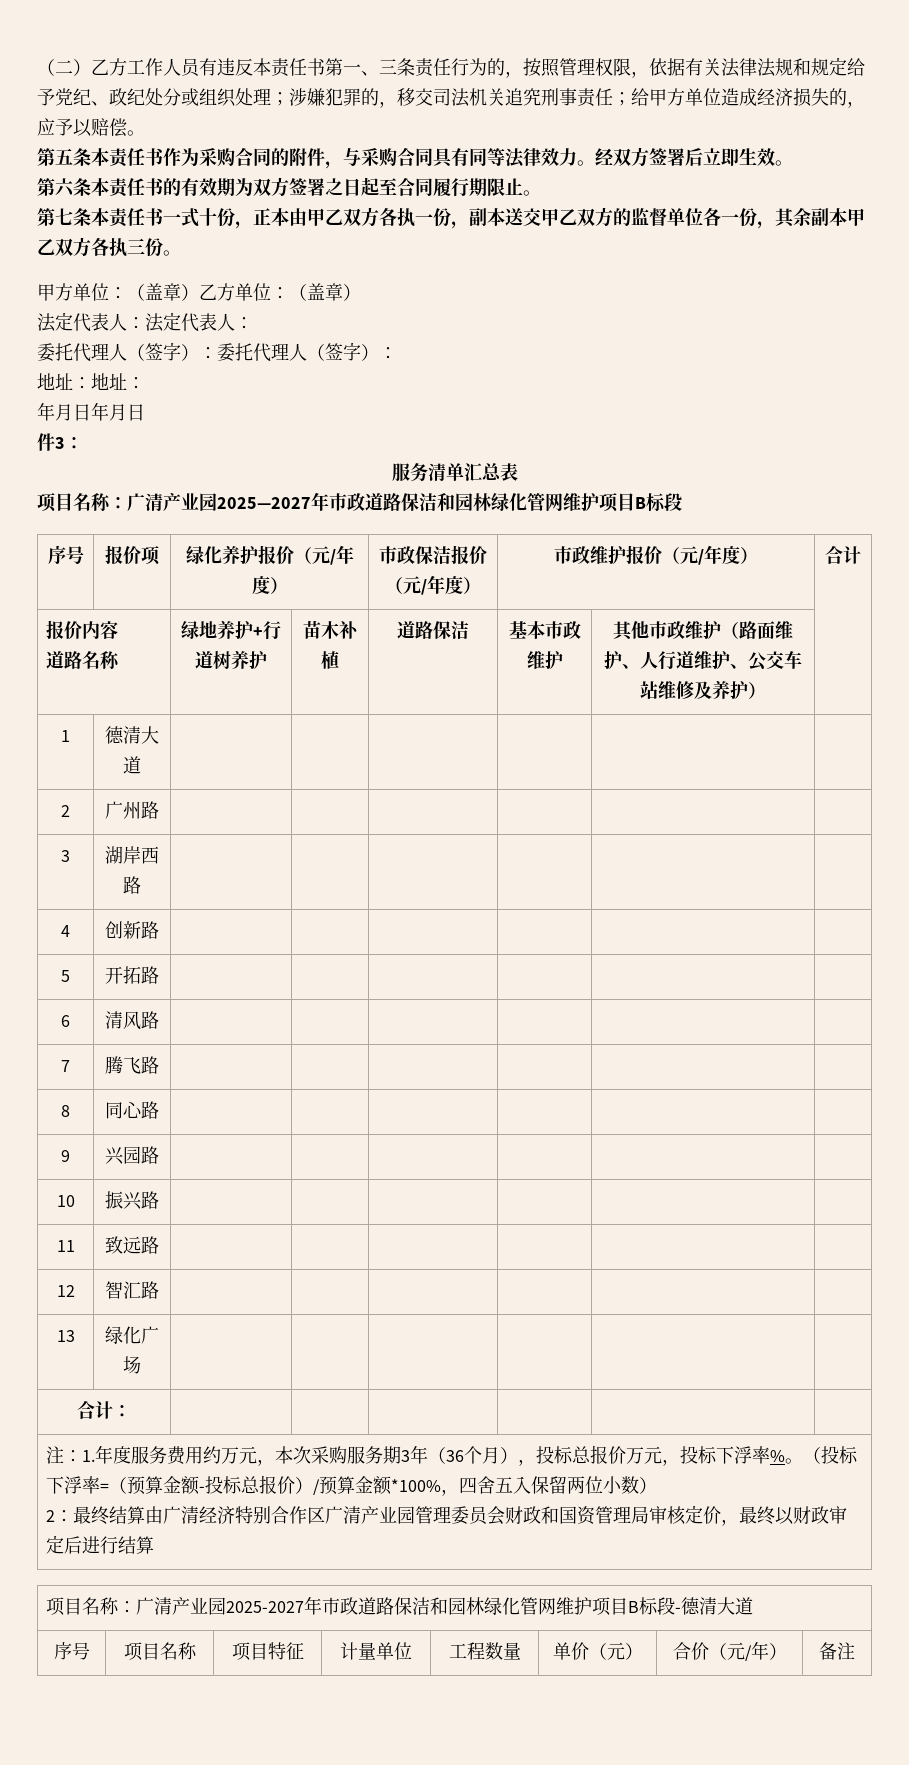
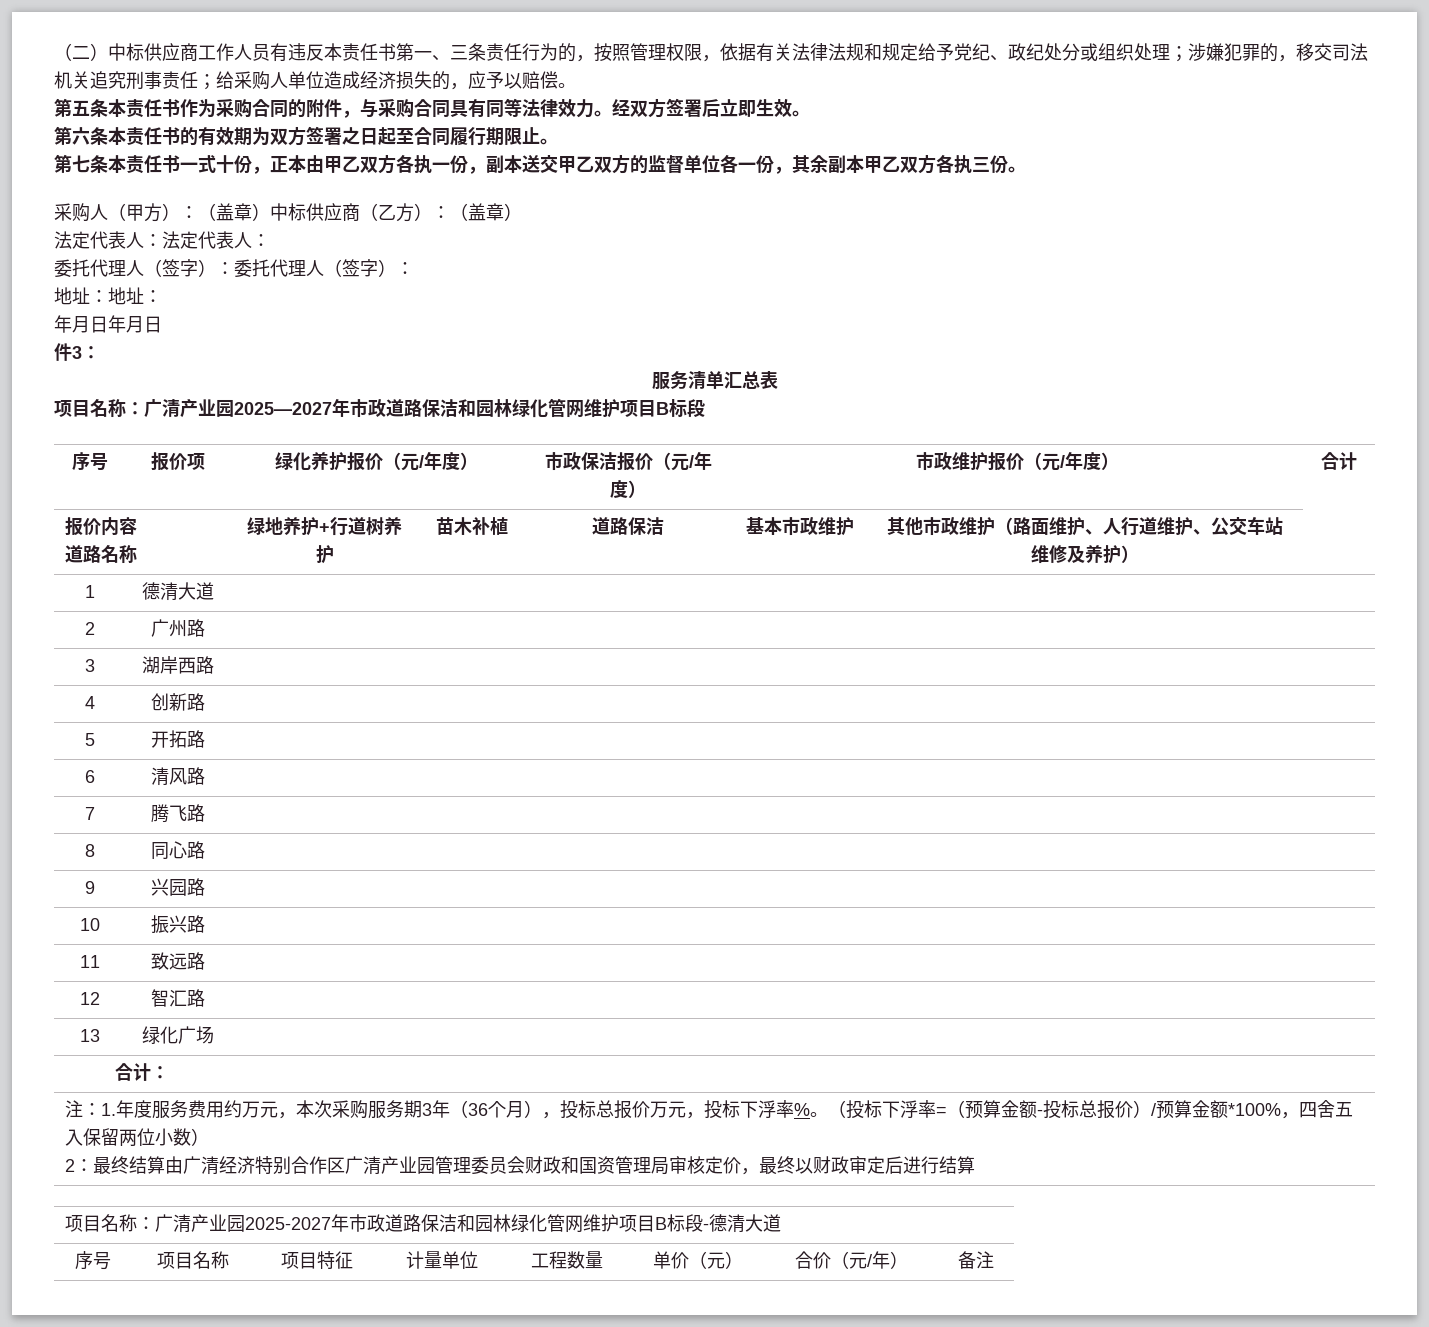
- （二）乙方工作人员有违反本责任书第一、三条责任行为的，按照管理权限，依据有关法律法规和规定给予党纪、政纪处分或组织处理；涉嫌犯罪的，移交司法机关追究刑事责任；给甲方单位造成经济损失的，应予以赔偿。
+ （二）中标供应商工作人员有违反本责任书第一、三条责任行为的，按照管理权限，依据有关法律法规和规定给予党纪、政纪处分或组织处理；涉嫌犯罪的，移交司法机关追究刑事责任；给采购人单位造成经济损失的，应予以赔偿。
- 甲方单位：（盖章）乙方单位：（盖章）
+ 采购人（甲方）：（盖章）中标供应商（乙方）：（盖章）

